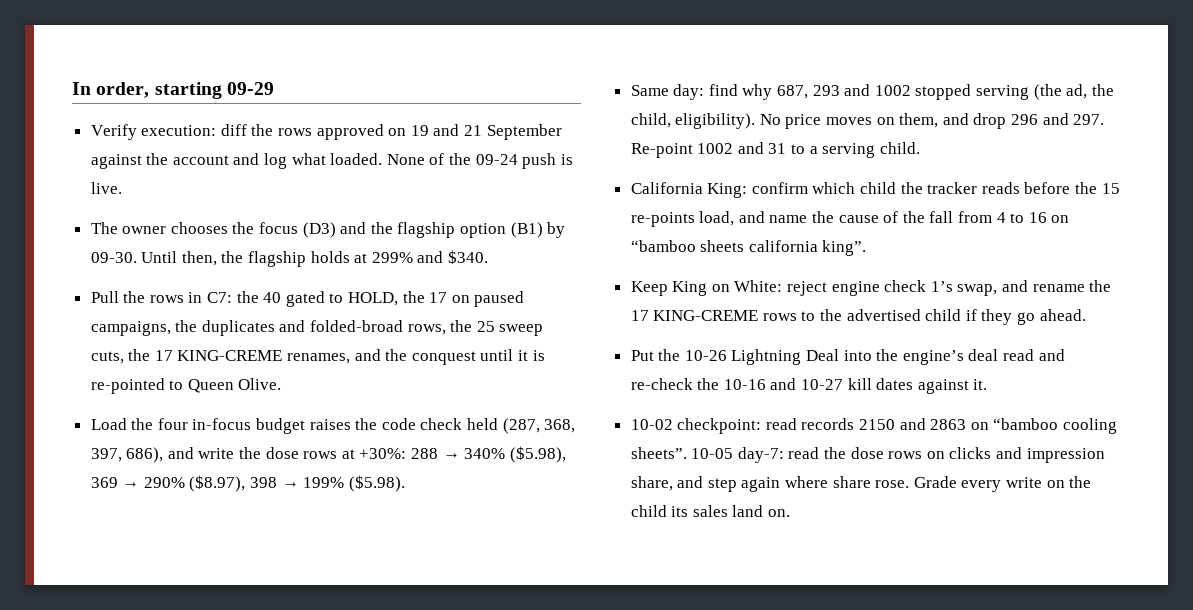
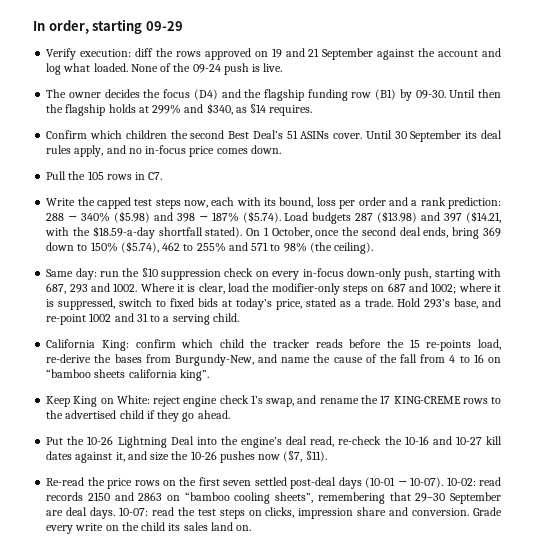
- The owner chooses the focus (D3) and the flagship option (B1) by 09-30.
+ The owner decides the focus (D4) and the flagship funding row (B1) by 09-30.
- Until then, the flagship holds at 299% and $340.
+ Until then the flagship holds at 299% and $340, as §14 requires.
+ Confirm which children the second Best Deal’s 51 ASINs cover. Until 30 September its deal rules apply, and no in-focus price comes down.
- Pull the rows in C7: the 40 gated to HOLD, the 17 on paused campaigns, the duplicates and folded-broad rows, the 25 sweep cuts, the 17 KING-CREME renames, and the conquest until it is re-pointed to Queen Olive.
- Load the four in-focus budget raises the code check held (287, 368, 397, 686), and write the dose rows at +30%: 288 → 340% ($5.98), 369 → 290% ($8.97), 398 → 199% ($5.98).
- Same day: find why 687, 293 and 1002 stopped serving (the ad, the child, eligibility). No price moves on them, and drop 296 and 297. Re-point 1002 and 31 to a serving child.
+ Pull the 105 rows in C7.
+ Write the capped test steps now, each with its bound, loss per order and a rank prediction: 288 → 340% ($5.98) and 398 → 187% ($5.74). Load budgets 287 ($13.98) and 397 ($14.21, with the $18.59-a-day shortfall stated). On 1 October, once the second deal ends, bring 369 down to 150% ($5.74), 462 to 255% and 571 to 98% (the ceiling).
+ Same day: run the §10 suppression check on every in-focus down-only push, starting with 687, 293 and 1002. Where it is clear, load the modifier-only steps on 687 and 1002; where it is suppressed, switch to fixed bids at today’s price, stated as a trade. Hold 293’s base, and re-point 1002 and 31 to a serving child.
- California King: confirm which child the tracker reads before the 15 re-points load, and name the cause of the fall from 4 to 16 on “bamboo sheets california king”.
+ California King: confirm which child the tracker reads before the 15 re-points load, re-derive the bases from Burgundy-New, and name the cause of the fall from 4 to 16 on “bamboo sheets california king”.
- Put the 10-26 Lightning Deal into the engine’s deal read and re-check the 10-16 and 10-27 kill dates against it.
- 10-02 checkpoint: read records 2150 and 2863 on “bamboo cooling sheets”. 10-05 day-7: read the dose rows on clicks and impression share, and step again where share rose.
+ Put the 10-26 Lightning Deal into the engine’s deal read, re-check the 10-16 and 10-27 kill dates against it, and size the 10-26 pushes now (§7, §11).
+ Re-read the price rows on the first seven settled post-deal days (10-01 → 10-07). 10-02: read records 2150 and 2863 on “bamboo cooling sheets”, remembering that 29–30 September are deal days. 10-07: read the test steps on clicks, impression share and conversion.

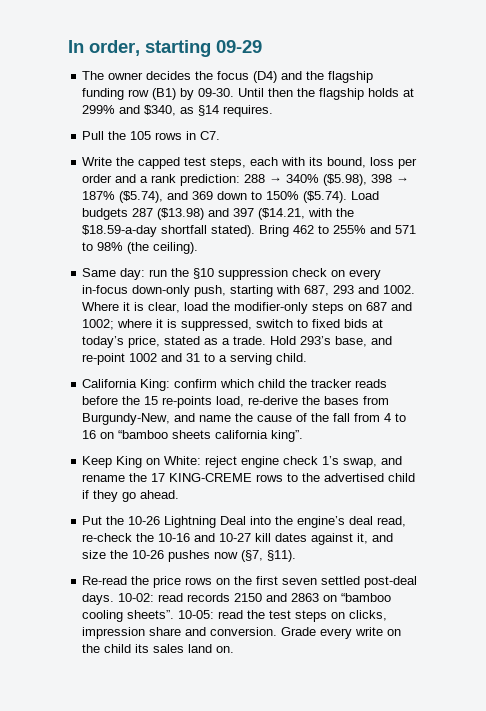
- Verify execution: diff the rows approved on 19 and 21 September against the account and log what loaded. None of the 09-24 push is live.
- Confirm which children the second Best Deal’s 51 ASINs cover. Until 30 September its deal rules apply, and no in-focus price comes down.
- Write the capped test steps now, each with its bound, loss per order and a rank prediction: 288 → 340% ($5.98) and 398 → 187% ($5.74). Load budgets 287 ($13.98) and 397 ($14.21, with the $18.59-a-day shortfall stated).
+ Write the capped test steps, each with its bound, loss per order and a rank prediction: 288 → 340% ($5.98), 398 → 187% ($5.74), and 369 down to 150% ($5.74). Load budgets 287 ($13.98) and 397 ($14.21, with the $18.59-a-day shortfall stated).
- On 1 October, once the second deal ends, bring 369 down to 150% ($5.74), 462 to 255% and 571 to 98% (the ceiling).
+ Bring 462 to 255% and 571 to 98% (the ceiling).
- Re-read the price rows on the first seven settled post-deal days (10-01 → 10-07).
+ Re-read the price rows on the first seven settled post-deal days.
- 10-02: read records 2150 and 2863 on “bamboo cooling sheets”, remembering that 29–30 September are deal days. 10-07: read the test steps on clicks, impression share and conversion.
+ 10-02: read records 2150 and 2863 on “bamboo cooling sheets”. 10-05: read the test steps on clicks, impression share and conversion.

